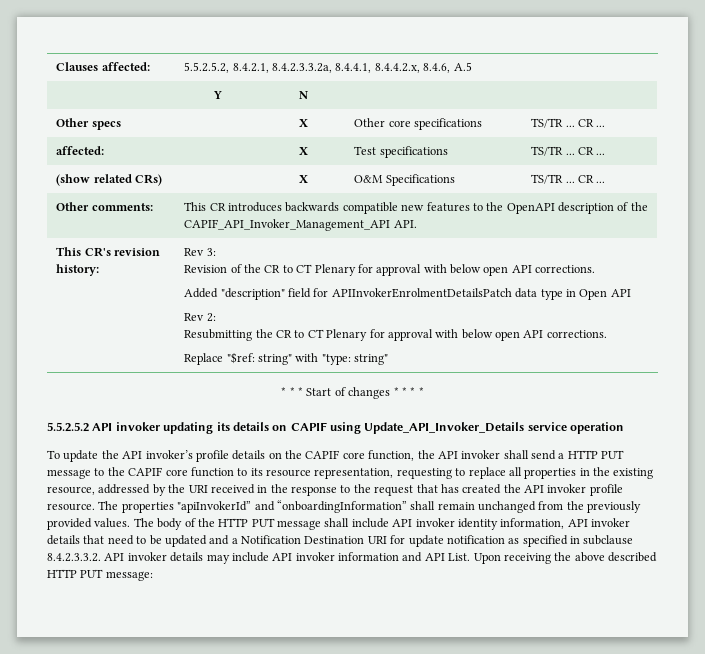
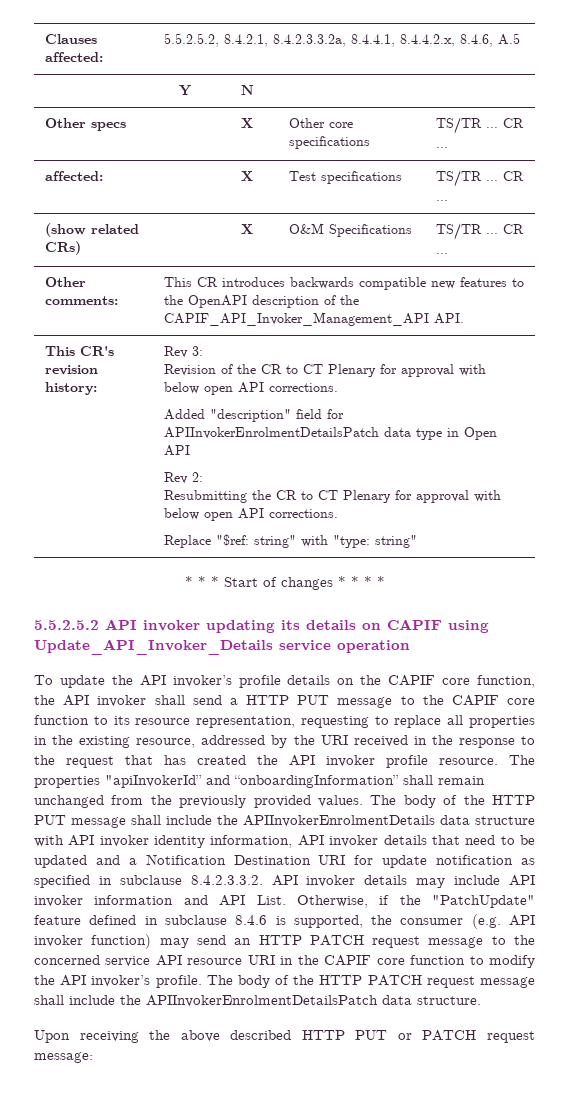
- The body of the HTTP PUT message shall include API invoker identity information, API invoker details that need to be updated and a Notification Destination URI for update notification as specified in subclause 8.4.2.3.3.2. API invoker details may include API invoker information and API List. Upon receiving the above described HTTP PUT message:
+ The body of the HTTP PUT message shall include the APIInvokerEnrolmentDetails data structure with API invoker identity information, API invoker details that need to be updated and a Notification Destination URI for update notification as specified in subclause 8.4.2.3.3.2. API invoker details may include API invoker information and API List. Otherwise, if the "PatchUpdate" feature defined in subclause 8.4.6 is supported, the consumer (e.g. API invoker function) may send an HTTP PATCH request message to the concerned service API resource URI in the CAPIF core function to modify the API invoker’s profile. The body of the HTTP PATCH request message shall include the APIInvokerEnrolmentDetailsPatch data structure.
+ Upon receiving the above described HTTP PUT or PATCH request message:

